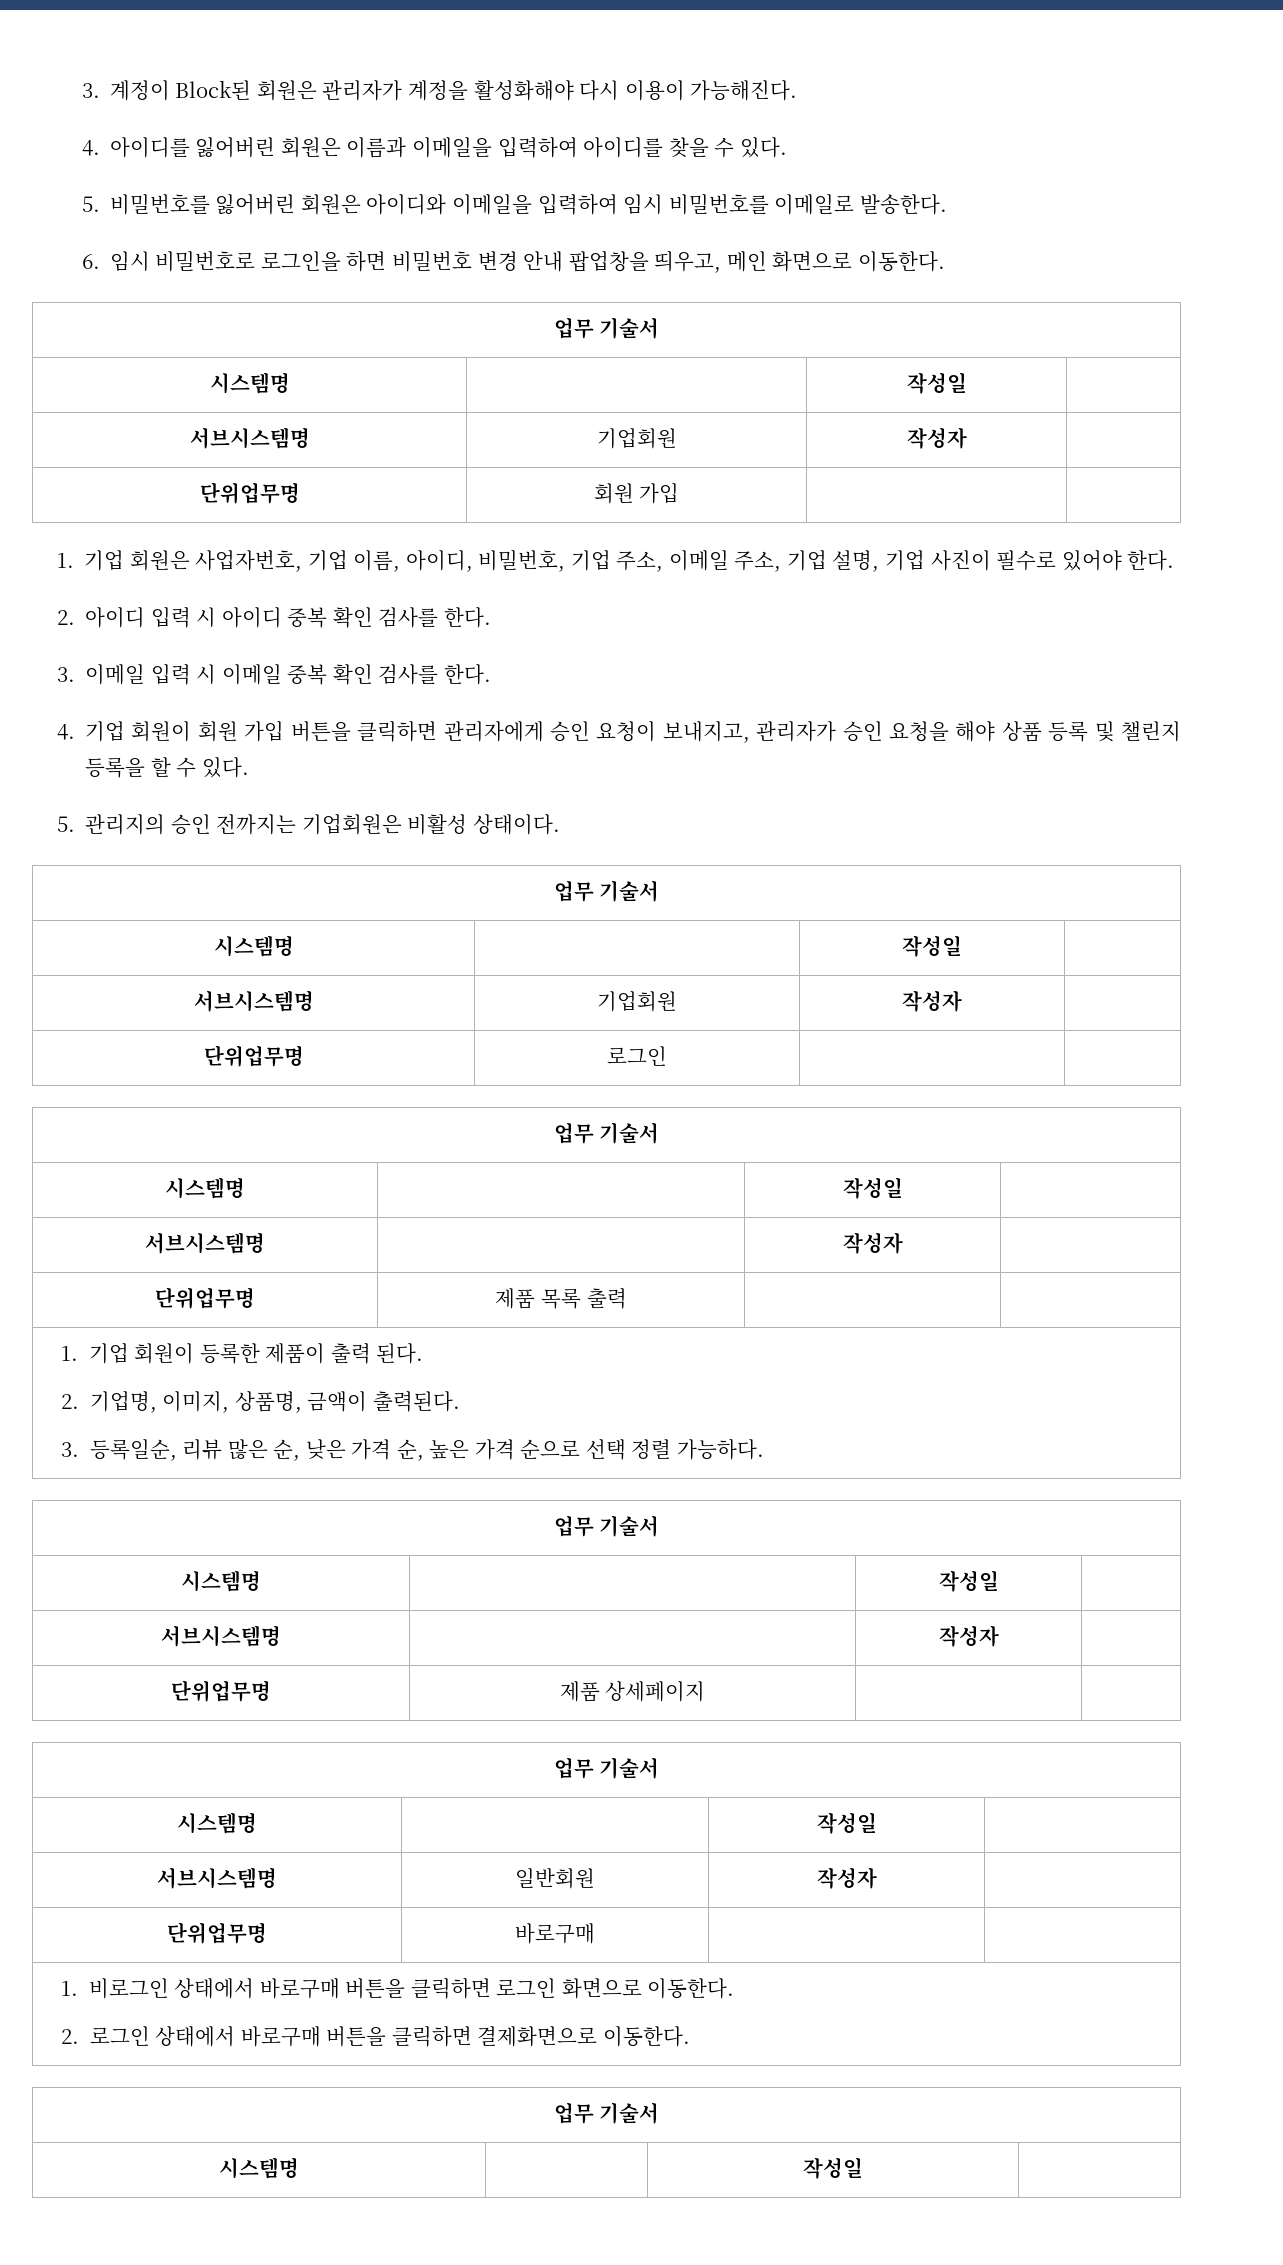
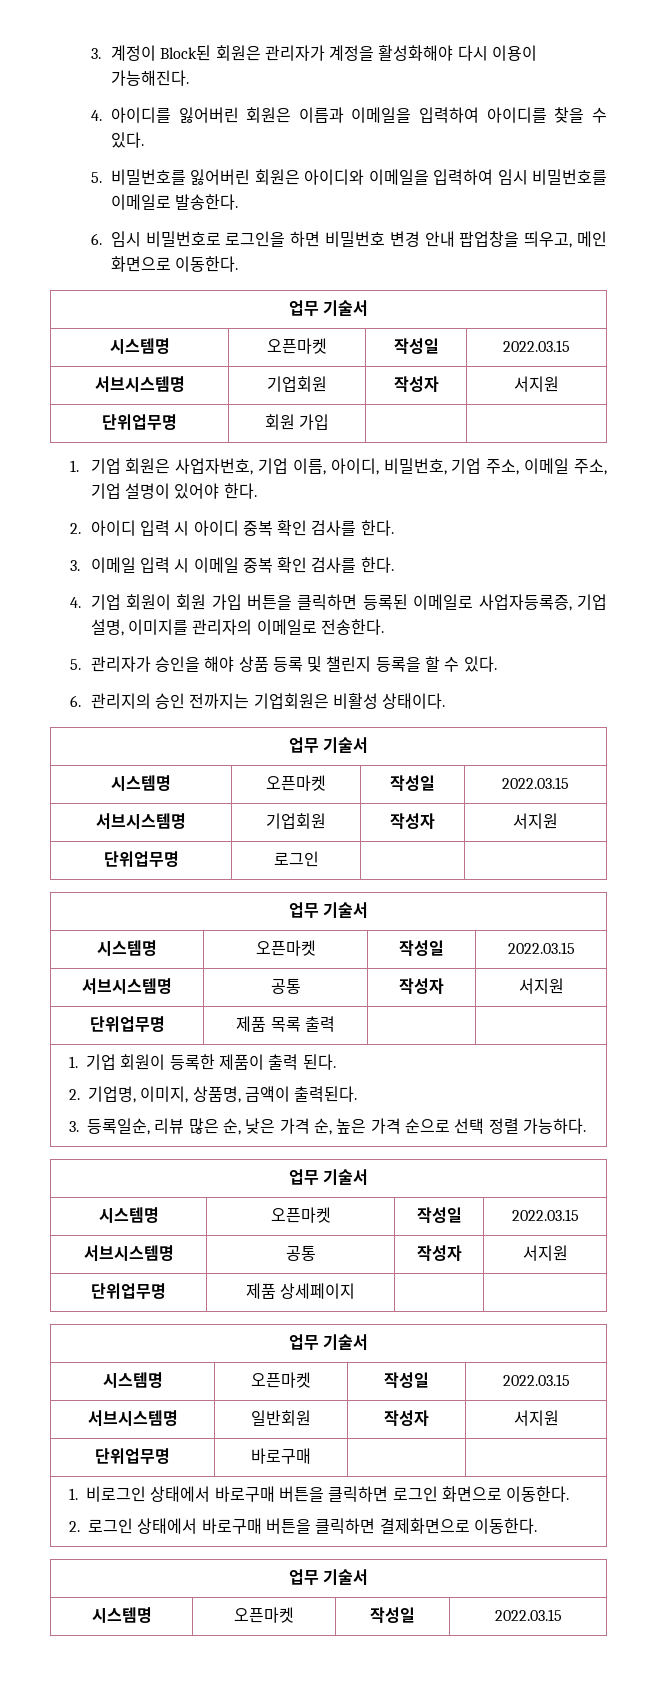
  6. 임시 비밀번호로 로그인을 하면 비밀번호 변경 안내 팝업창을 띄우고, 메인 화면으로 이동한다.
  업무 기술서
- 시스템명 | | 작성일 |
- 서브시스템명 | 기업회원 | 작성자 |
+ 시스템명 | 오픈마켓 | 작성일 | 2022.03.15
+ 서브시스템명 | 기업회원 | 작성자 | 서지원
- 1. 기업 회원은 사업자번호, 기업 이름, 아이디, 비밀번호, 기업 주소, 이메일 주소, 기업 설명, 기업 사진이 필수로 있어야 한다.
+ 1. 기업 회원은 사업자번호, 기업 이름, 아이디, 비밀번호, 기업 주소, 이메일 주소, 기업 설명이 있어야 한다.
- 4. 기업 회원이 회원 가입 버튼을 클릭하면 관리자에게 승인 요청이 보내지고, 관리자가 승인 요청을 해야 상품 등록 및 챌린지 등록을 할 수 있다.
+ 4. 기업 회원이 회원 가입 버튼을 클릭하면 등록된 이메일로 사업자등록증, 기업 설명, 이미지를 관리자의 이메일로 전송한다.
+ 5. 관리자가 승인을 해야 상품 등록 및 챌린지 등록을 할 수 있다.
- 5. 관리지의 승인 전까지는 기업회원은 비활성 상태이다.
+ 6. 관리지의 승인 전까지는 기업회원은 비활성 상태이다.
  업무 기술서
- 시스템명 | | 작성일 |
- 서브시스템명 | 기업회원 | 작성자 |
+ 시스템명 | 오픈마켓 | 작성일 | 2022.03.15
+ 서브시스템명 | 기업회원 | 작성자 | 서지원
  단위업무명 | 로그인 | |
  업무 기술서
- 시스템명 | | 작성일 |
- 서브시스템명 | | 작성자 |
+ 시스템명 | 오픈마켓 | 작성일 | 2022.03.15
+ 서브시스템명 | 공통 | 작성자 | 서지원
  1. 기업 회원이 등록한 제품이 출력 된다.
  2. 기업명, 이미지, 상품명, 금액이 출력된다.
  3. 등록일순, 리뷰 많은 순, 낮은 가격 순, 높은 가격 순으로 선택 정렬 가능하다.
  업무 기술서
- 시스템명 | | 작성일 |
- 서브시스템명 | | 작성자 |
+ 시스템명 | 오픈마켓 | 작성일 | 2022.03.15
+ 서브시스템명 | 공통 | 작성자 | 서지원
  단위업무명 | 제품 상세페이지 | |
  업무 기술서
- 시스템명 | | 작성일 |
+ 시스템명 | 오픈마켓 | 작성일 | 2022.03.15
- 서브시스템명 | 일반회원 | 작성자 |
+ 서브시스템명 | 일반회원 | 작성자 | 서지원
  1. 비로그인 상태에서 바로구매 버튼을 클릭하면 로그인 화면으로 이동한다.
  2. 로그인 상태에서 바로구매 버튼을 클릭하면 결제화면으로 이동한다.
  업무 기술서
- 시스템명 | | 작성일 |
+ 시스템명 | 오픈마켓 | 작성일 | 2022.03.15

